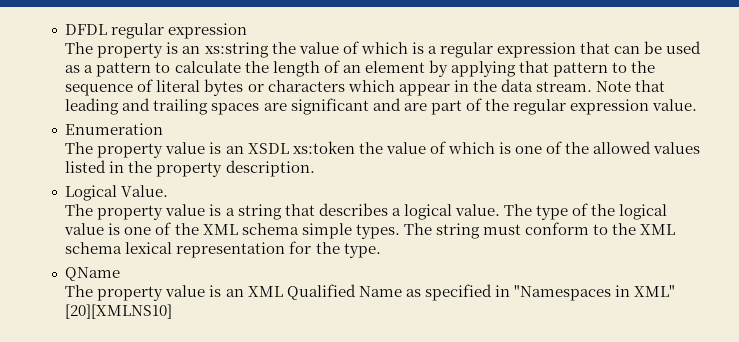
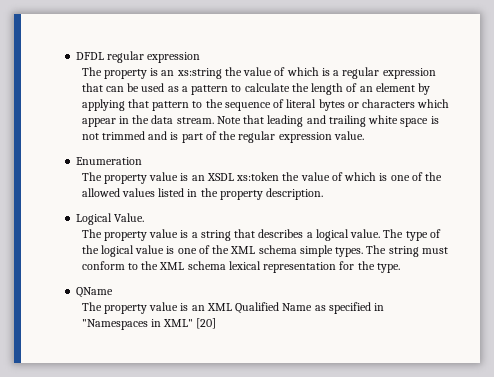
- Note that leading and trailing spaces are significant and are part of the regular expression value.
+ Note that leading and trailing white space is not trimmed and is part of the regular expression value.
- The property value is an XML Qualified Name as specified in "Namespaces in XML" [20][XMLNS10]
+ The property value is an XML Qualified Name as specified in "Namespaces in XML" [20]

